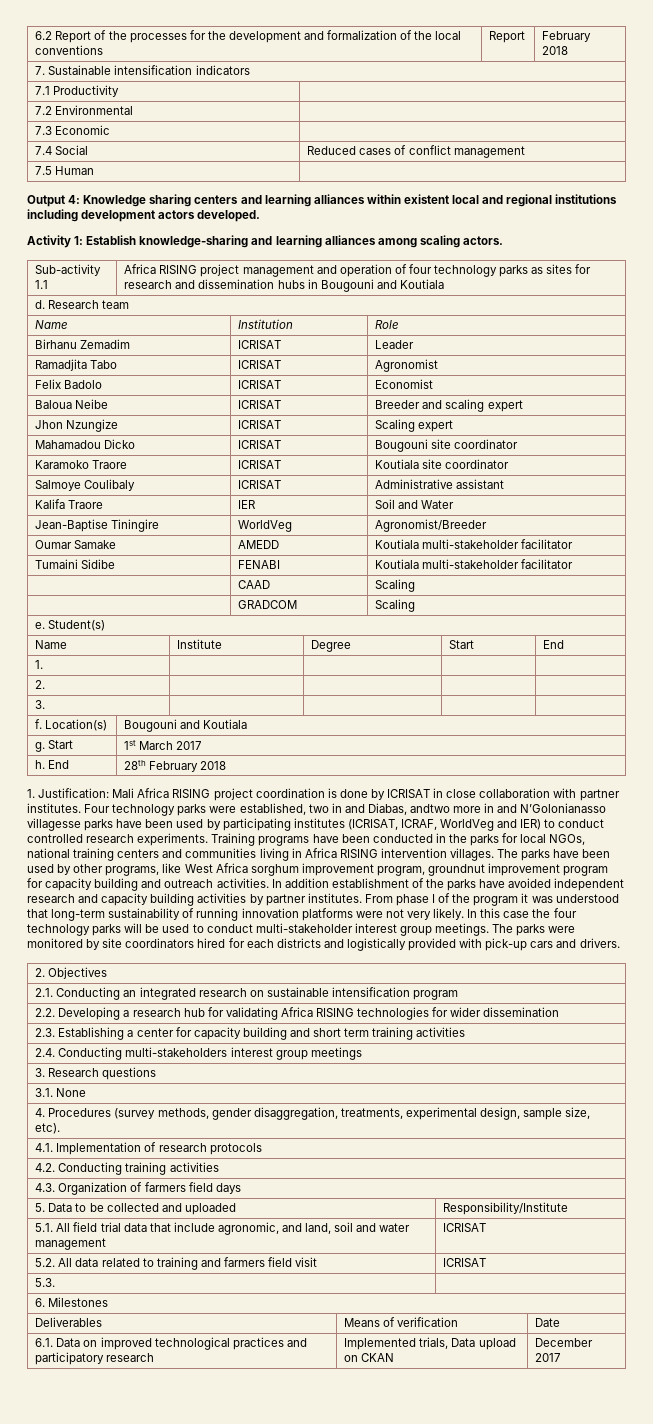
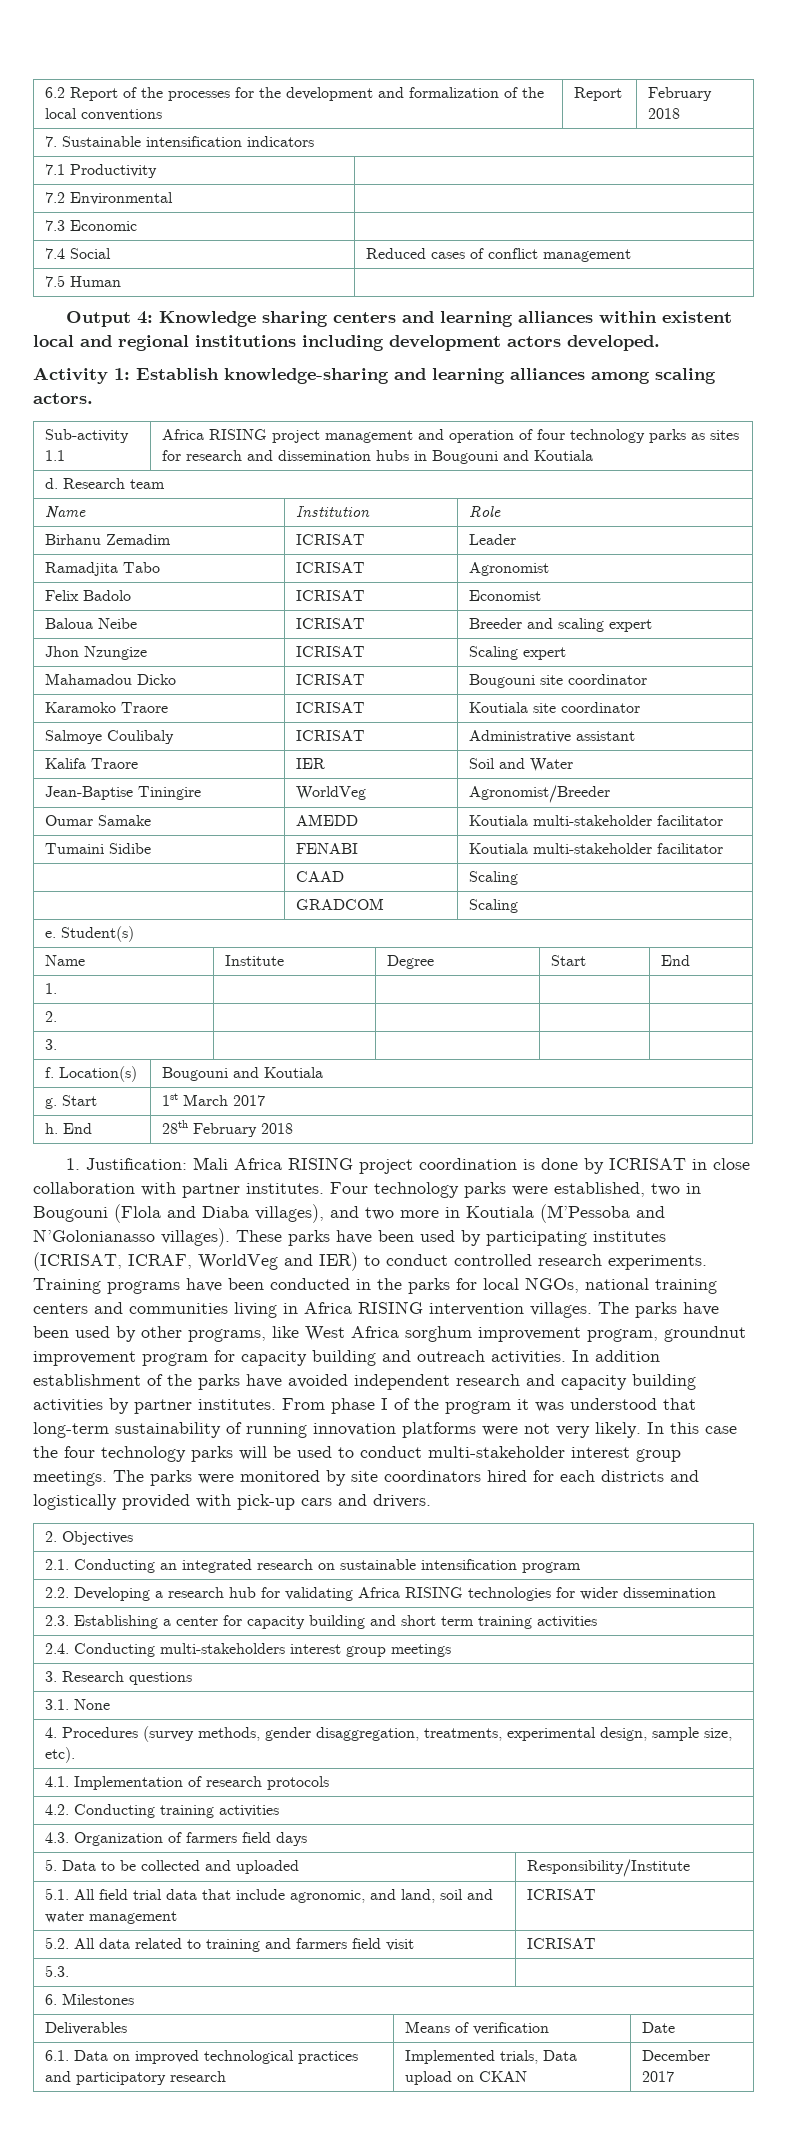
- Four technology parks were established, two in and Diabas, andtwo more in and N’Golonianasso villagesse parks have been used by participating institutes (ICRISAT, ICRAF, WorldVeg and IER) to conduct controlled research experiments.
+ Four technology parks were established, two in Bougouni (Flola and Diaba villages), and two more in Koutiala (M’Pessoba and N’Golonianasso villages). These parks have been used by participating institutes (ICRISAT, ICRAF, WorldVeg and IER) to conduct controlled research experiments.

